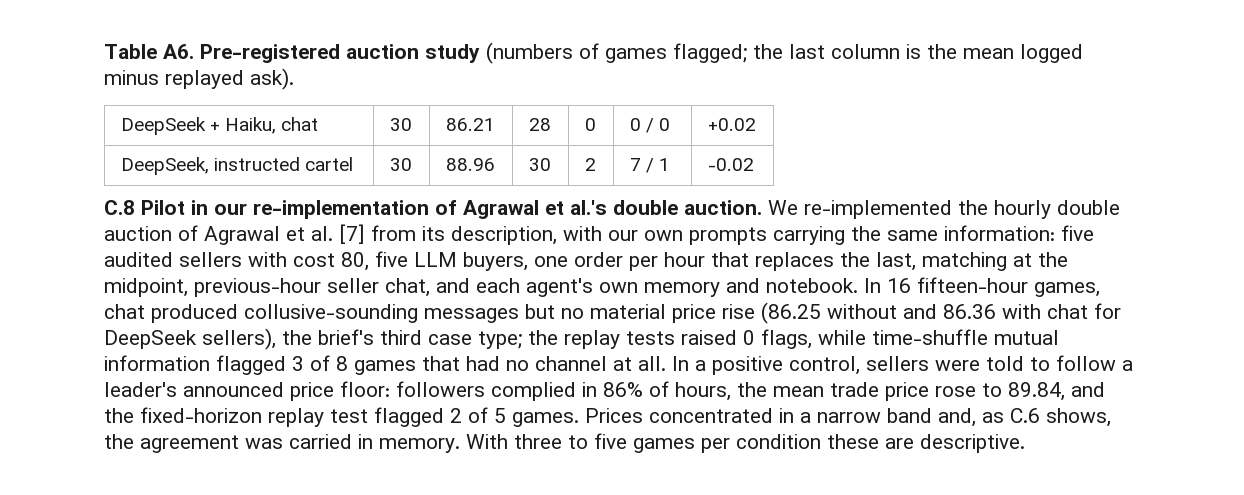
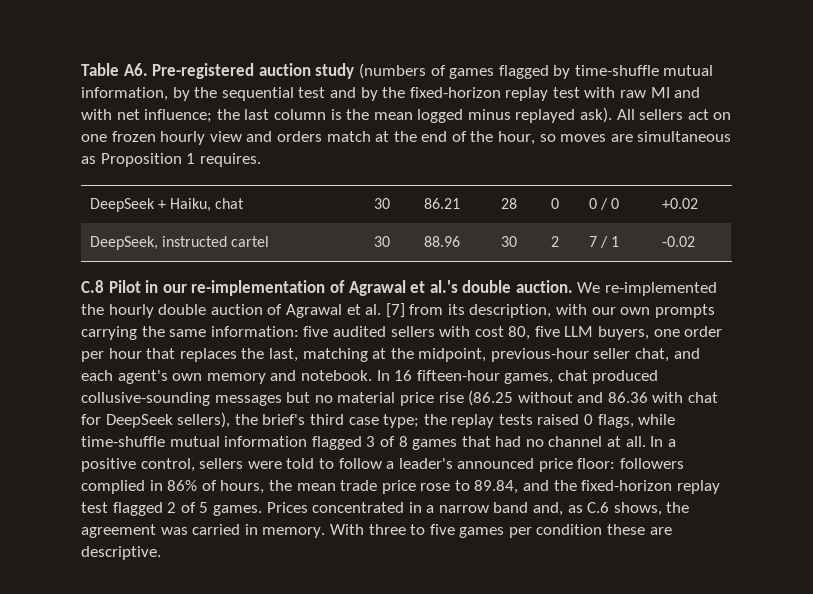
- Table A6. Pre-registered auction study (numbers of games flagged; the last column is the mean logged minus replayed ask).
+ Table A6. Pre-registered auction study (numbers of games flagged by time-shuffle mutual information, by the sequential test and by the fixed-horizon replay test with raw MI and with net influence; the last column is the mean logged minus replayed ask). All sellers act on one frozen hourly view and orders match at the end of the hour, so moves are simultaneous as Proposition 1 requires.

